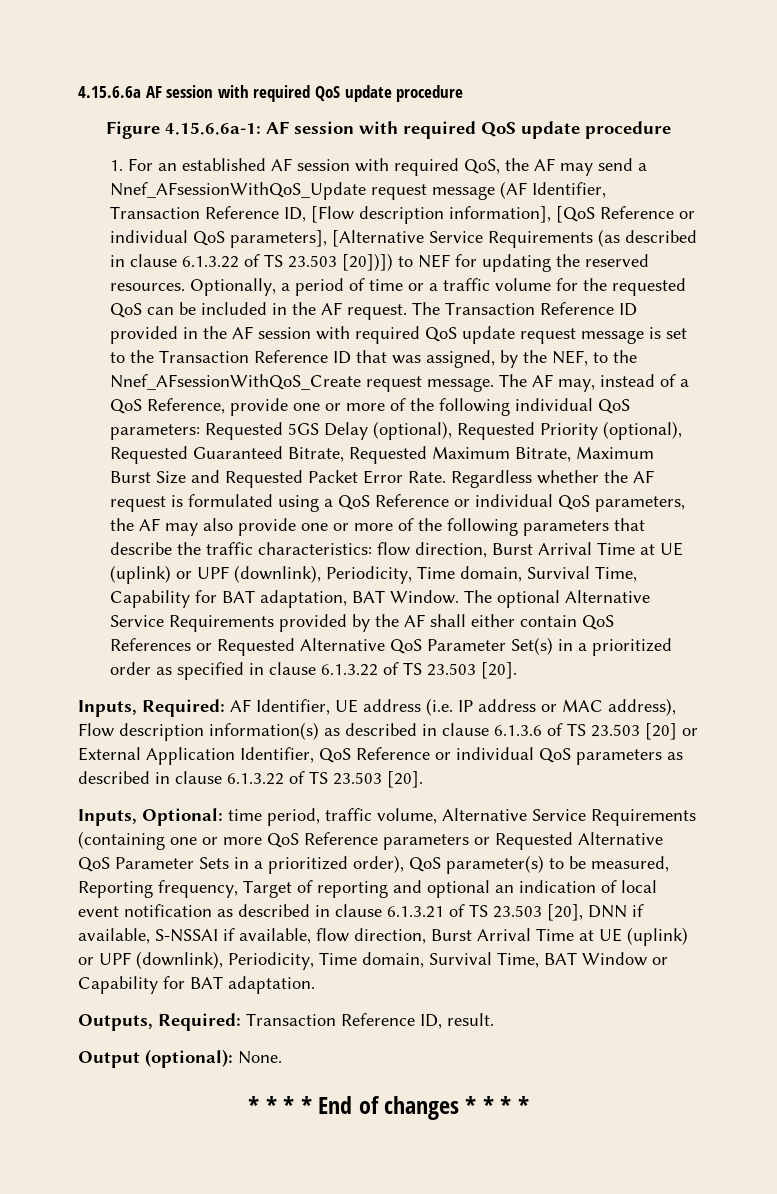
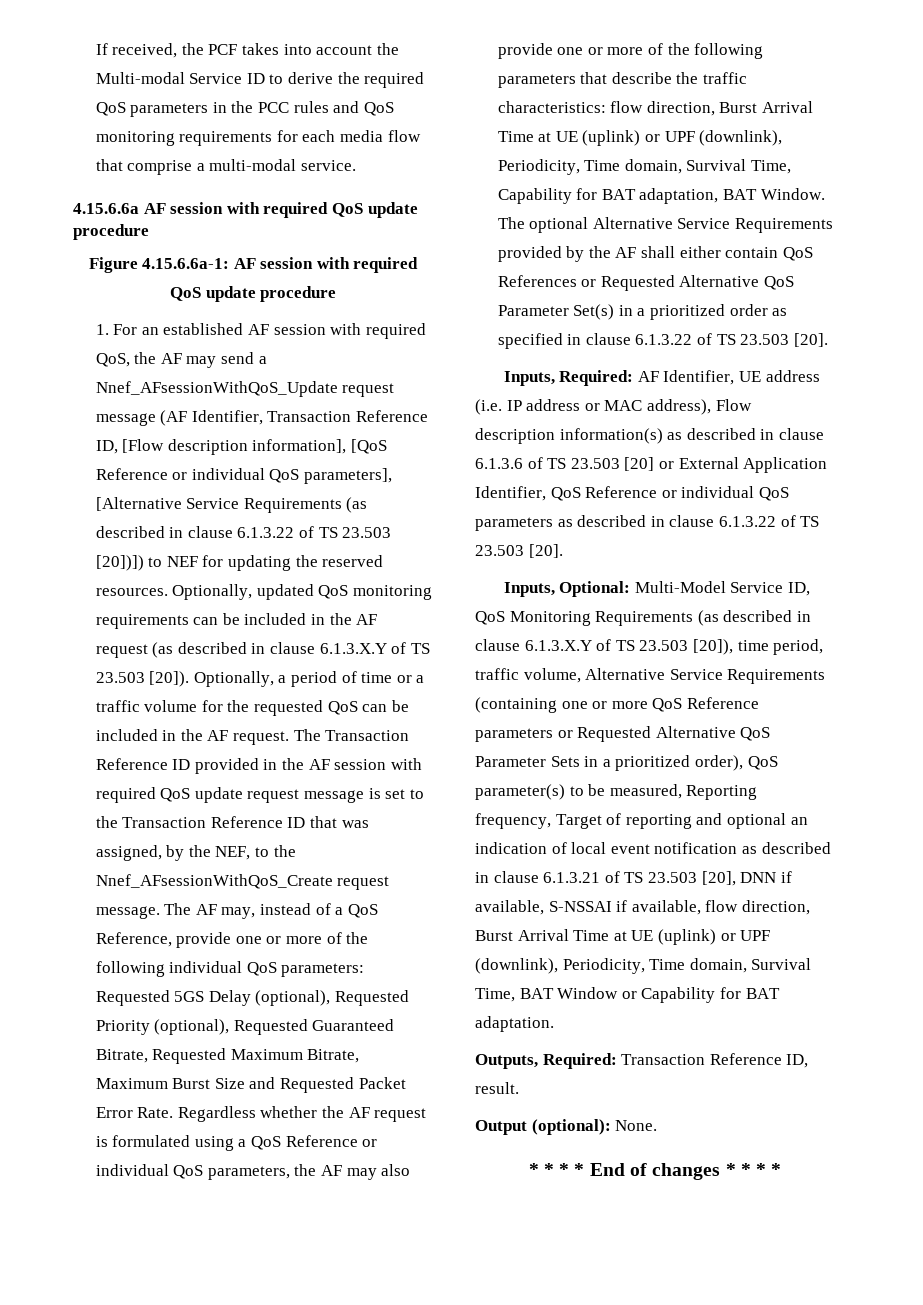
+ If received, the PCF takes into account the Multi-modal Service ID to derive the required QoS parameters in the PCC rules and QoS monitoring requirements for each media flow that comprise a multi-modal service.
- Optionally, a period of time or a traffic volume for the requested QoS can be included in the AF request.
+ Optionally, updated QoS monitoring requirements can be included in the AF request (as described in clause 6.1.3.X.Y of TS 23.503 [20]). Optionally, a period of time or a traffic volume for the requested QoS can be included in the AF request.
- time period, traffic volume, Alternative Service Requirements (containing one or more QoS Reference parameters or Requested Alternative QoS Parameter Sets in a prioritized order), QoS parameter(s) to be measured, Reporting frequency, Target of reporting and optional an indication of local event notification as described in clause 6.1.3.21 of TS 23.503 [20], DNN if available, S-NSSAI if available, flow direction, Burst Arrival Time at UE (uplink) or UPF (downlink), Periodicity, Time domain, Survival Time, BAT Window or Capability for BAT adaptation.
+ Multi-Model Service ID, QoS Monitoring Requirements (as described in clause 6.1.3.X.Y of TS 23.503 [20]), time period, traffic volume, Alternative Service Requirements (containing one or more QoS Reference parameters or Requested Alternative QoS Parameter Sets in a prioritized order), QoS parameter(s) to be measured, Reporting frequency, Target of reporting and optional an indication of local event notification as described in clause 6.1.3.21 of TS 23.503 [20], DNN if available, S-NSSAI if available, flow direction, Burst Arrival Time at UE (uplink) or UPF (downlink), Periodicity, Time domain, Survival Time, BAT Window or Capability for BAT adaptation.

